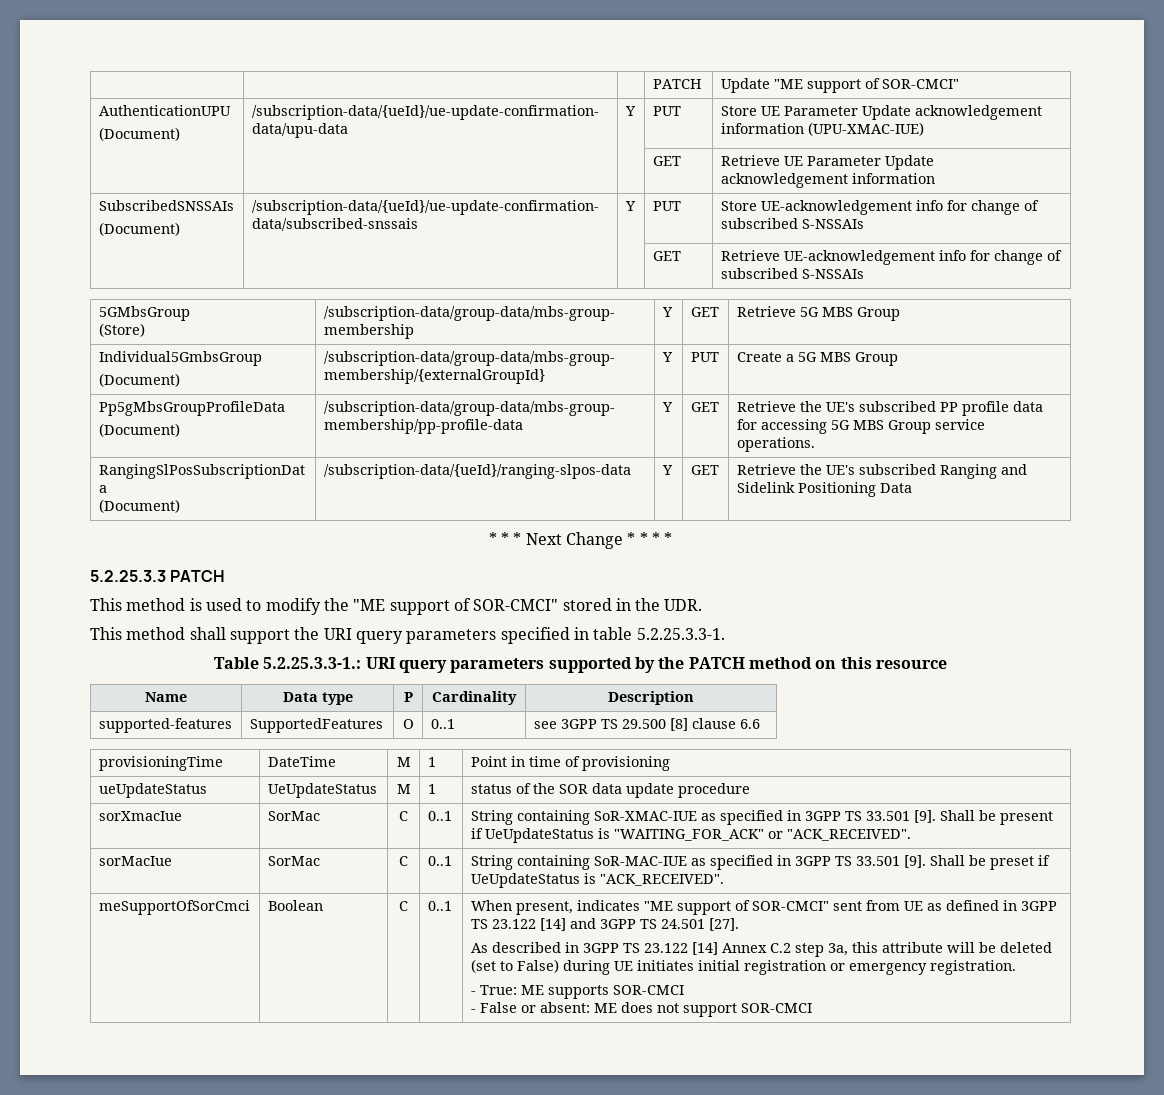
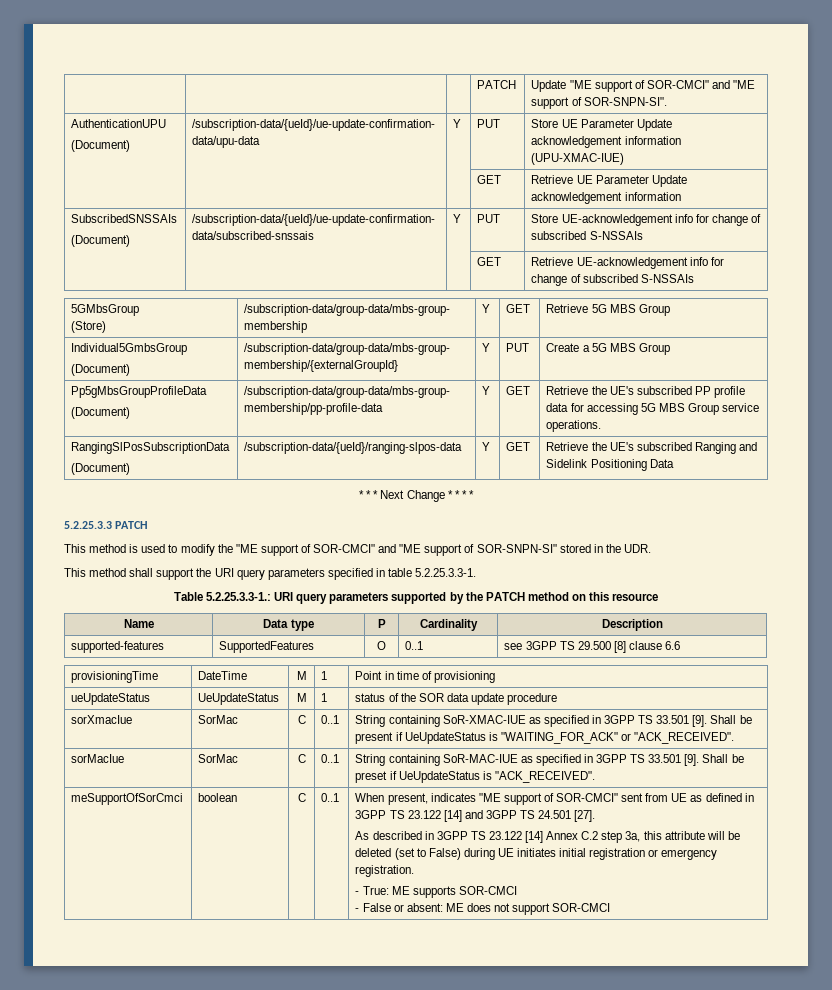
- | | | PATCH | Update "ME support of SOR-CMCI"
+ | | | PATCH | Update "ME support of SOR-CMCI" and "ME support of SOR-SNPN-SI".
- This method is used to modify the "ME support of SOR-CMCI" stored in the UDR.
+ This method is used to modify the "ME support of SOR-CMCI" and "ME support of SOR-SNPN-SI" stored in the UDR.
- Boolean
+ boolean

